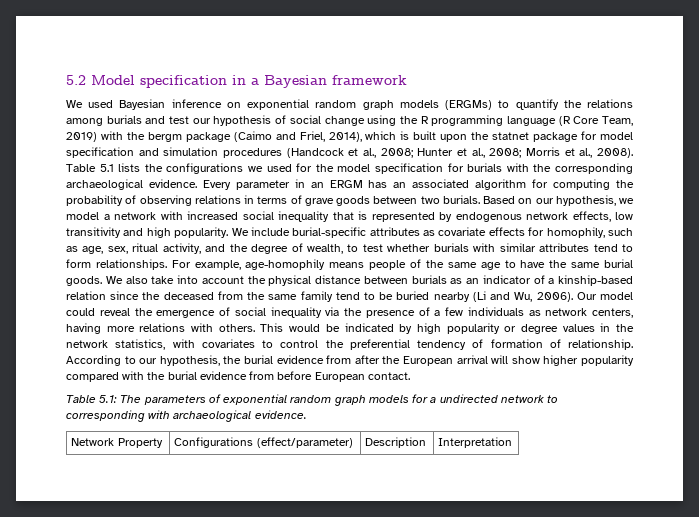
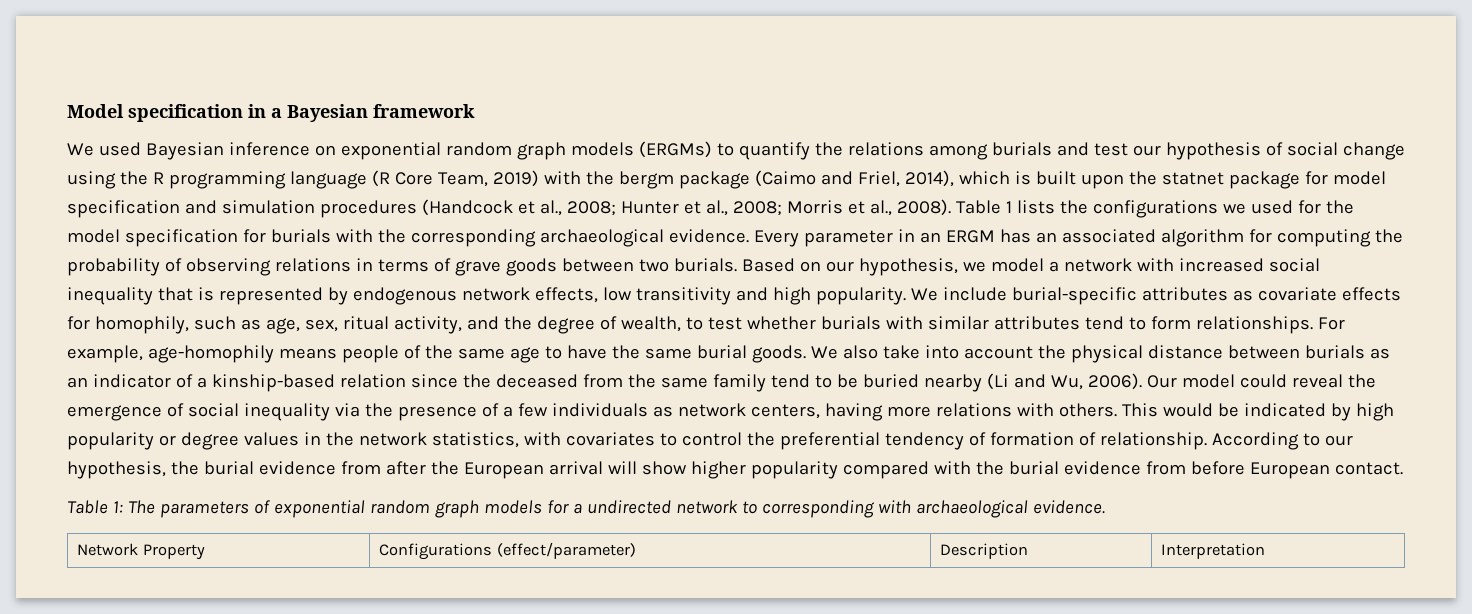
- 5.2 Model specification in a Bayesian framework
+ Model specification in a Bayesian framework
- Table 5.1 lists the configurations we used for the model specification for burials with the corresponding archaeological evidence.
+ Table 1 lists the configurations we used for the model specification for burials with the corresponding archaeological evidence.
- Table 5.1: The parameters of exponential random graph models for a undirected network to corresponding with archaeological evidence.
+ Table 1: The parameters of exponential random graph models for a undirected network to corresponding with archaeological evidence.

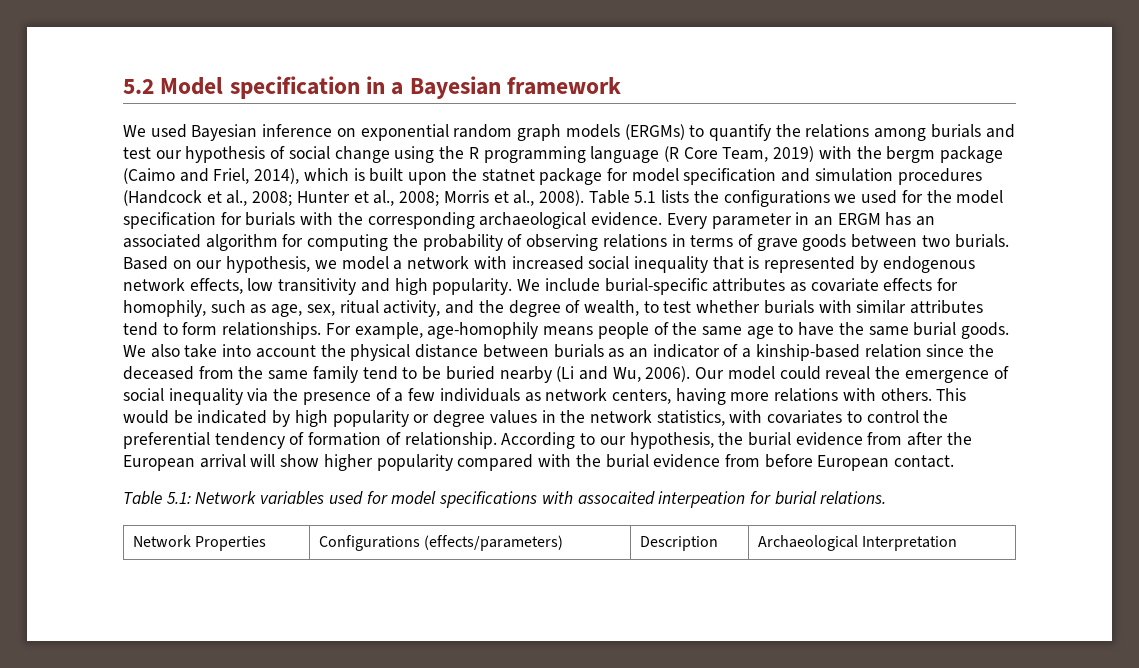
- Model specification in a Bayesian framework
+ 5.2 Model specification in a Bayesian framework
- Table 1 lists the configurations we used for the model specification for burials with the corresponding archaeological evidence.
+ Table 5.1 lists the configurations we used for the model specification for burials with the corresponding archaeological evidence.
- Table 1: The parameters of exponential random graph models for a undirected network to corresponding with archaeological evidence.
- Network Property | Configurations (effect/parameter) | Description | Interpretation
+ Table 5.1: Network variables used for model specifications with assocaited interpeation for burial relations.
+ Network Properties | Configurations (effects/parameters) | Description | Archaeological Interpretation

